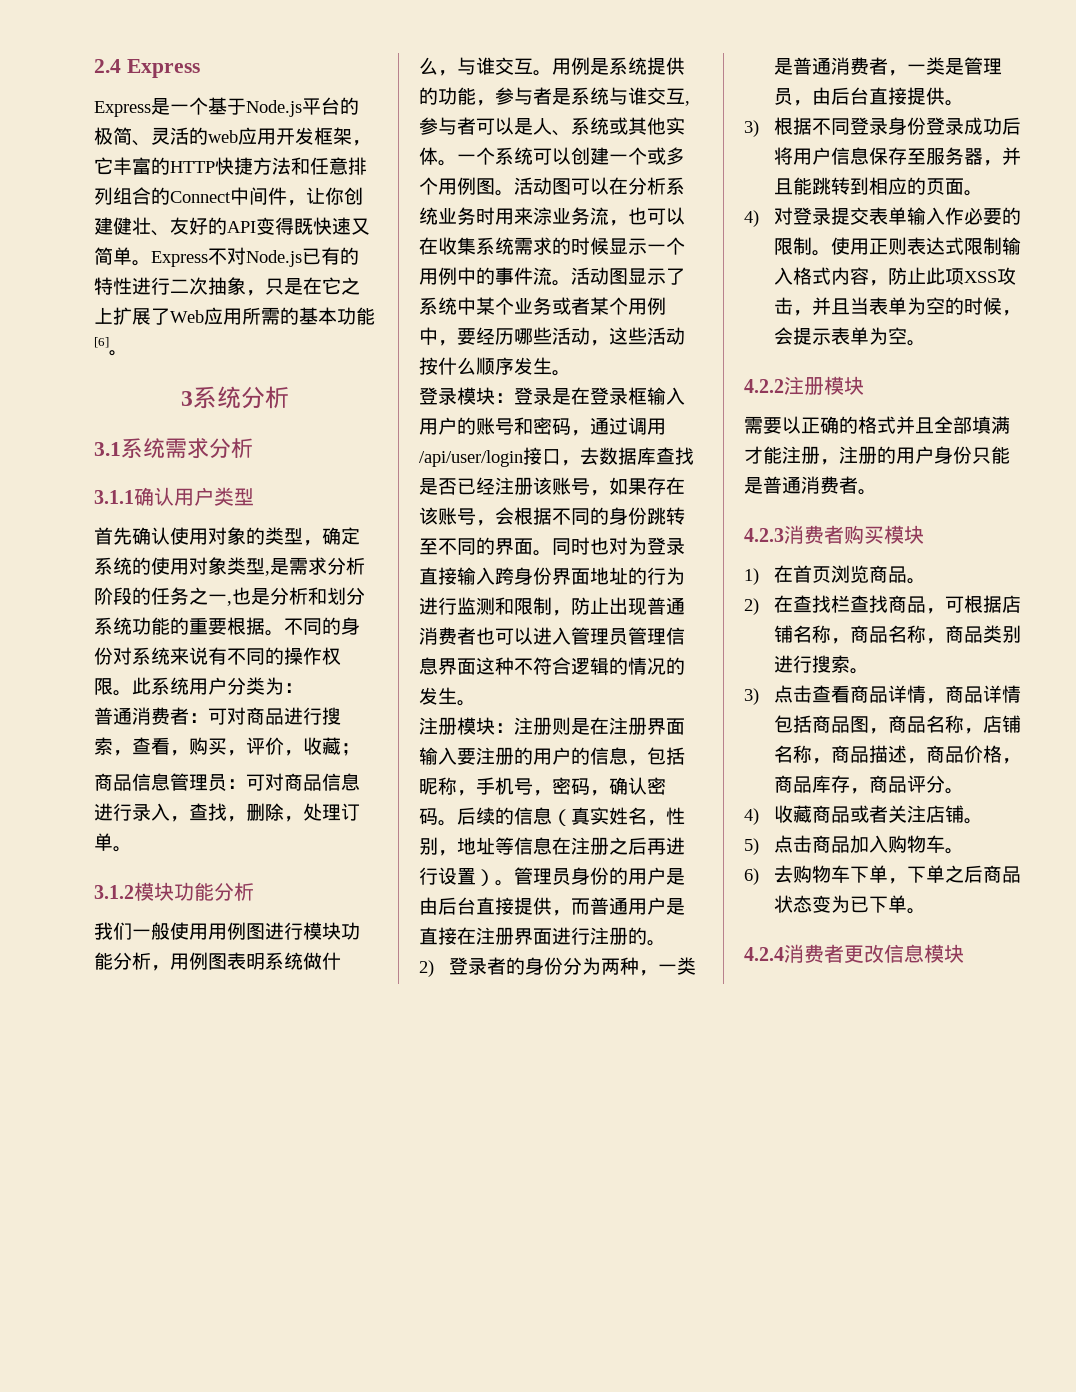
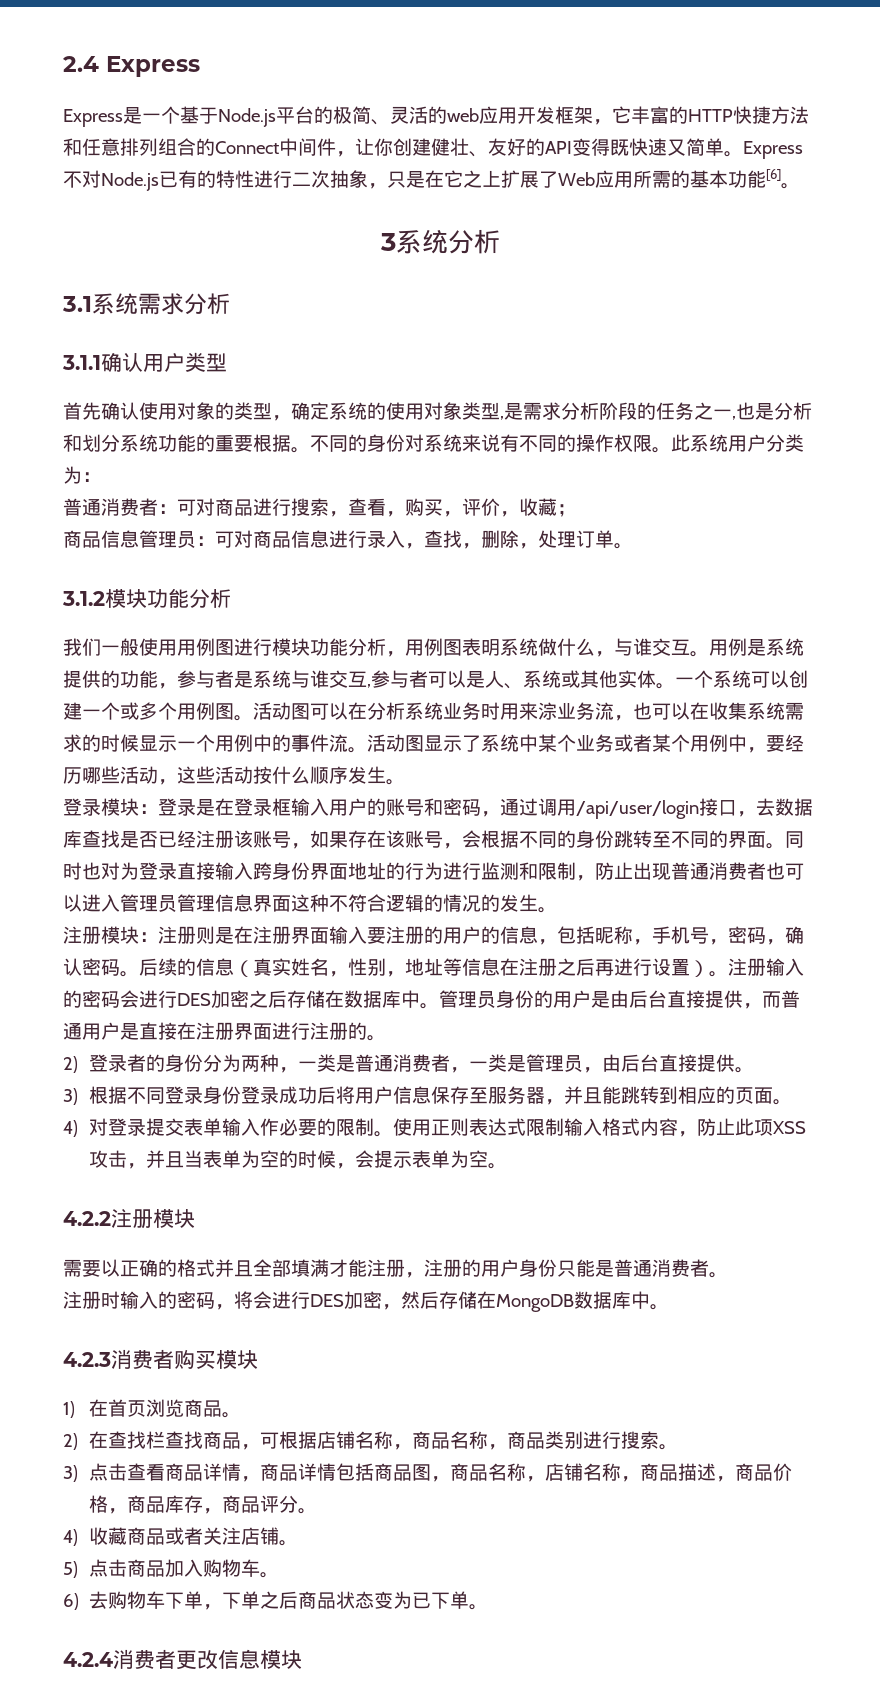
+ 注册输入的密码会进行DES加密之后存储在数据库中。
+ 注册时输入的密码，将会进行DES加密，然后存储在MongoDB数据库中。

